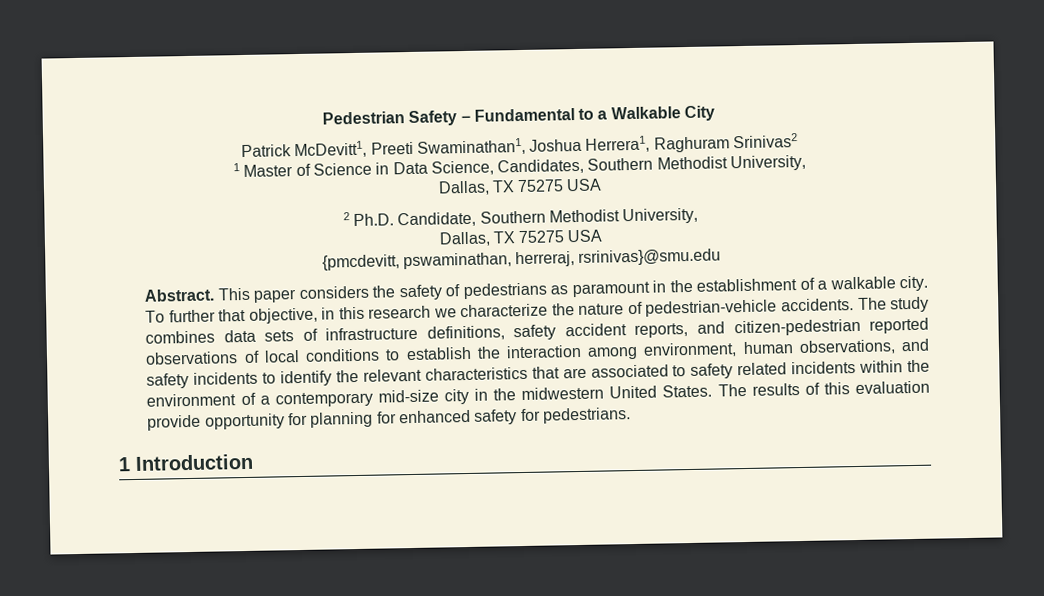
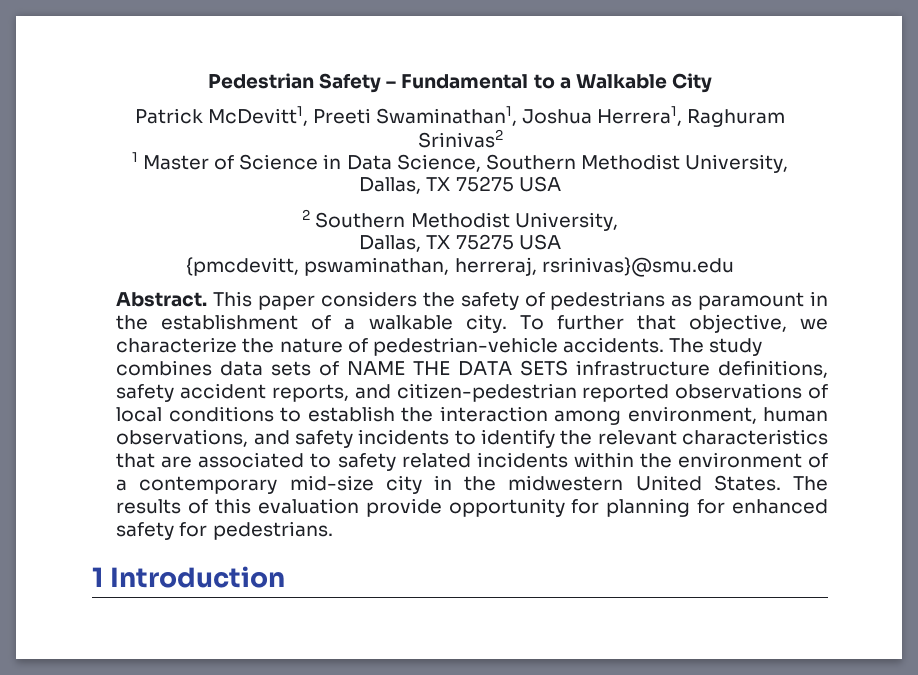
- 1 Master of Science in Data Science, Candidates, Southern Methodist University,
+ 1 Master of Science in Data Science, Southern Methodist University,
- 2 Ph.D. Candidate, Southern Methodist University,
+ 2 Southern Methodist University,
- To further that objective, in this research we characterize the nature of pedestrian-vehicle accidents.
+ To further that objective, we characterize the nature of pedestrian-vehicle accidents.
- The study combines data sets of infrastructure definitions, safety accident reports, and citizen-pedestrian reported observations of local conditions to establish the interaction among environment, human observations, and safety incidents to identify the relevant characteristics that are associated to safety related incidents within the environment of a contemporary mid-size city in the midwestern United States.
+ The study combines data sets of NAME THE DATA SETS infrastructure definitions, safety accident reports, and citizen-pedestrian reported observations of local conditions to establish the interaction among environment, human observations, and safety incidents to identify the relevant characteristics that are associated to safety related incidents within the environment of a contemporary mid-size city in the midwestern United States.

